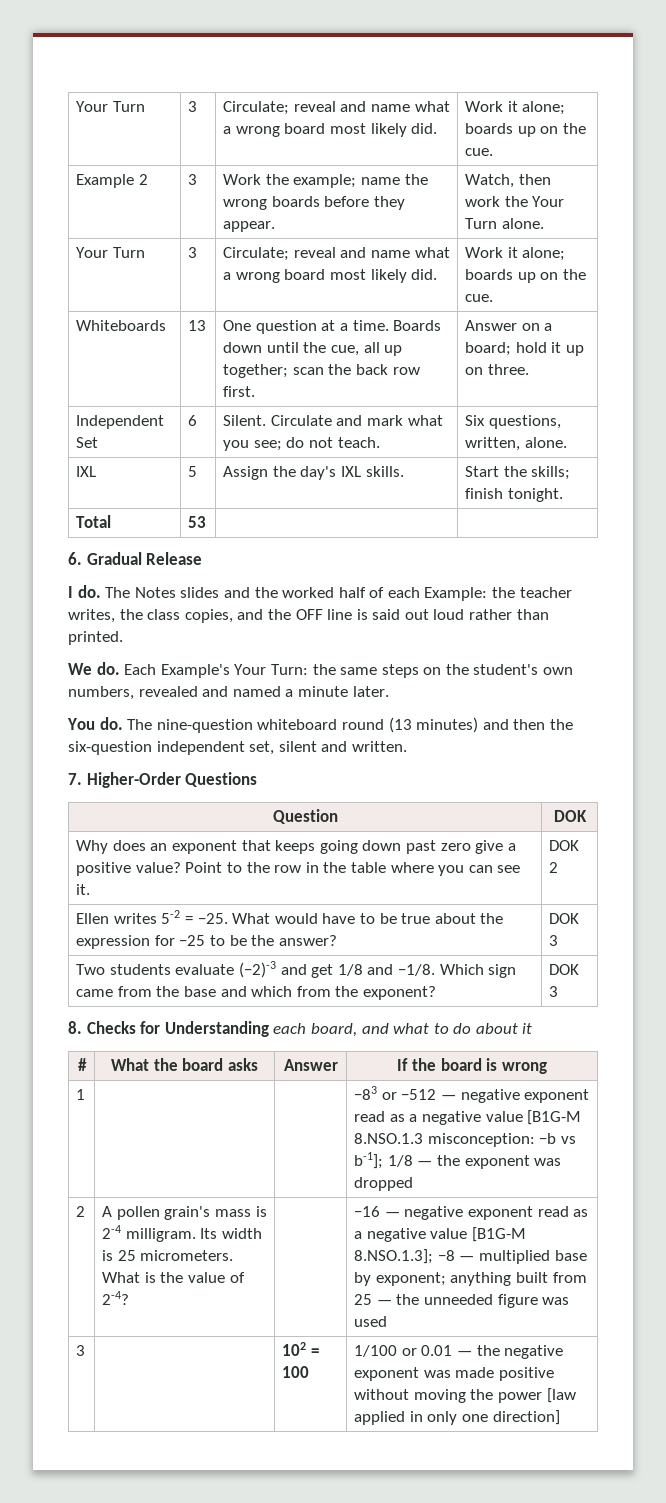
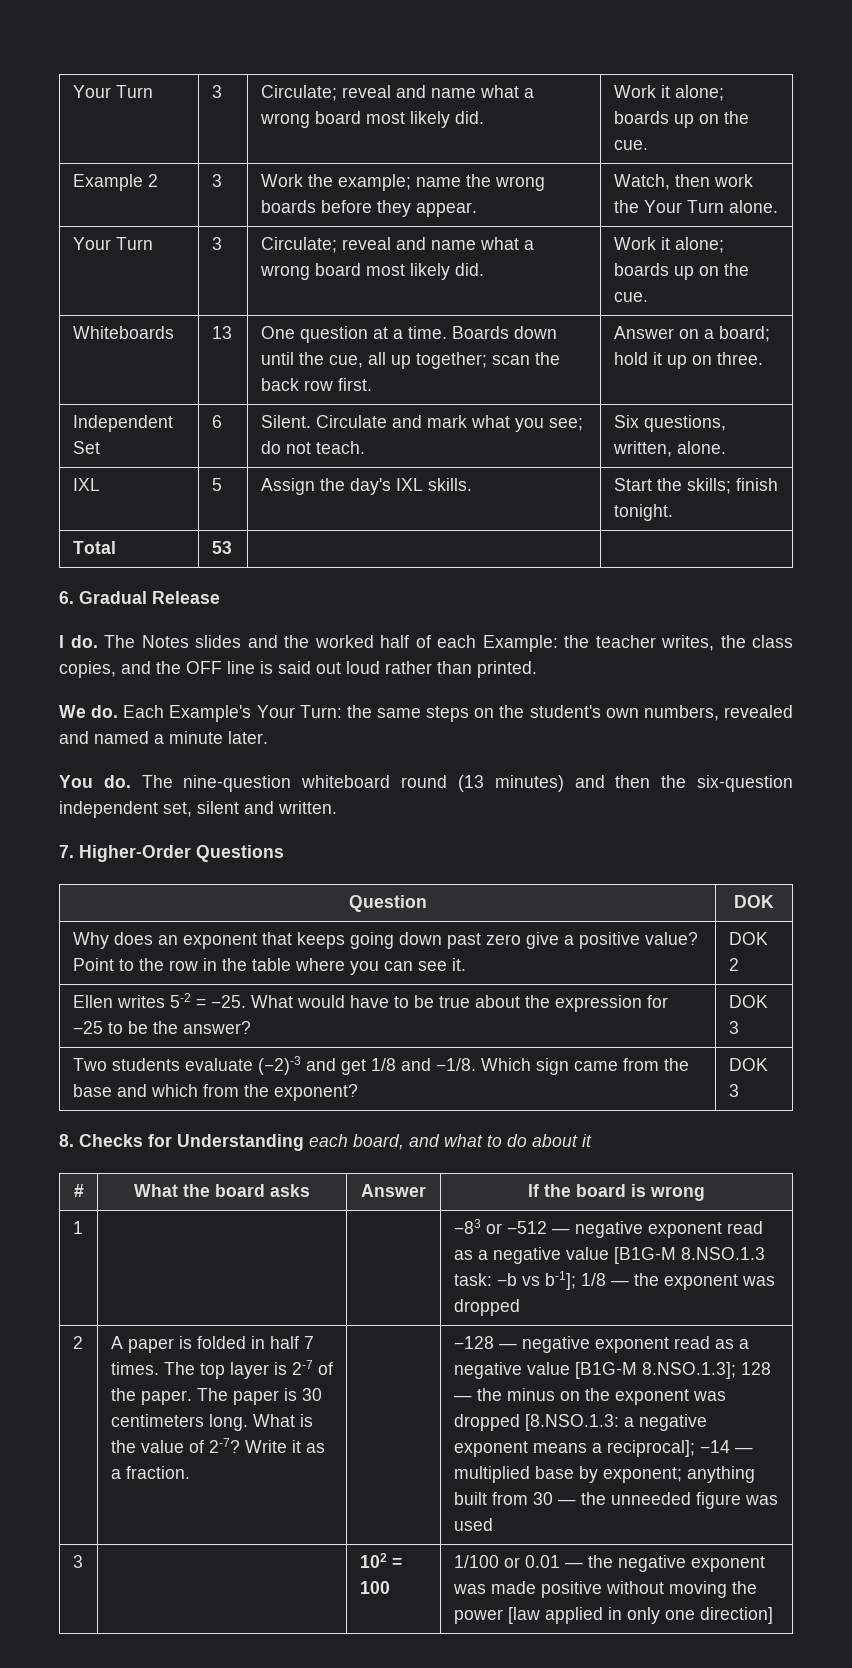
- 1 | | | −83 or −512 — negative exponent read as a negative value [B1G-M 8.NSO.1.3 misconception: −b vs b-1]; 1/8 — the exponent was dropped
+ 1 | | | −83 or −512 — negative exponent read as a negative value [B1G-M 8.NSO.1.3 task: −b vs b-1]; 1/8 — the exponent was dropped
- A pollen grain's mass is 2-4 milligram. Its width is 25 micrometers.
+ A paper is folded in half 7 times. The top layer is 2-7 of the paper. The paper is 30 centimeters long.
- What is the value of 2-4? | | −16 — negative exponent read as a negative value [B1G-M 8.NSO.1.3]; −8 — multiplied base by exponent; anything built from 25 — the unneeded figure was used
+ What is the value of 2-7? Write it as a fraction. | | −128 — negative exponent read as a negative value [B1G-M 8.NSO.1.3]; 128 — the minus on the exponent was dropped [8.NSO.1.3: a negative exponent means a reciprocal]; −14 — multiplied base by exponent; anything built from 30 — the unneeded figure was used

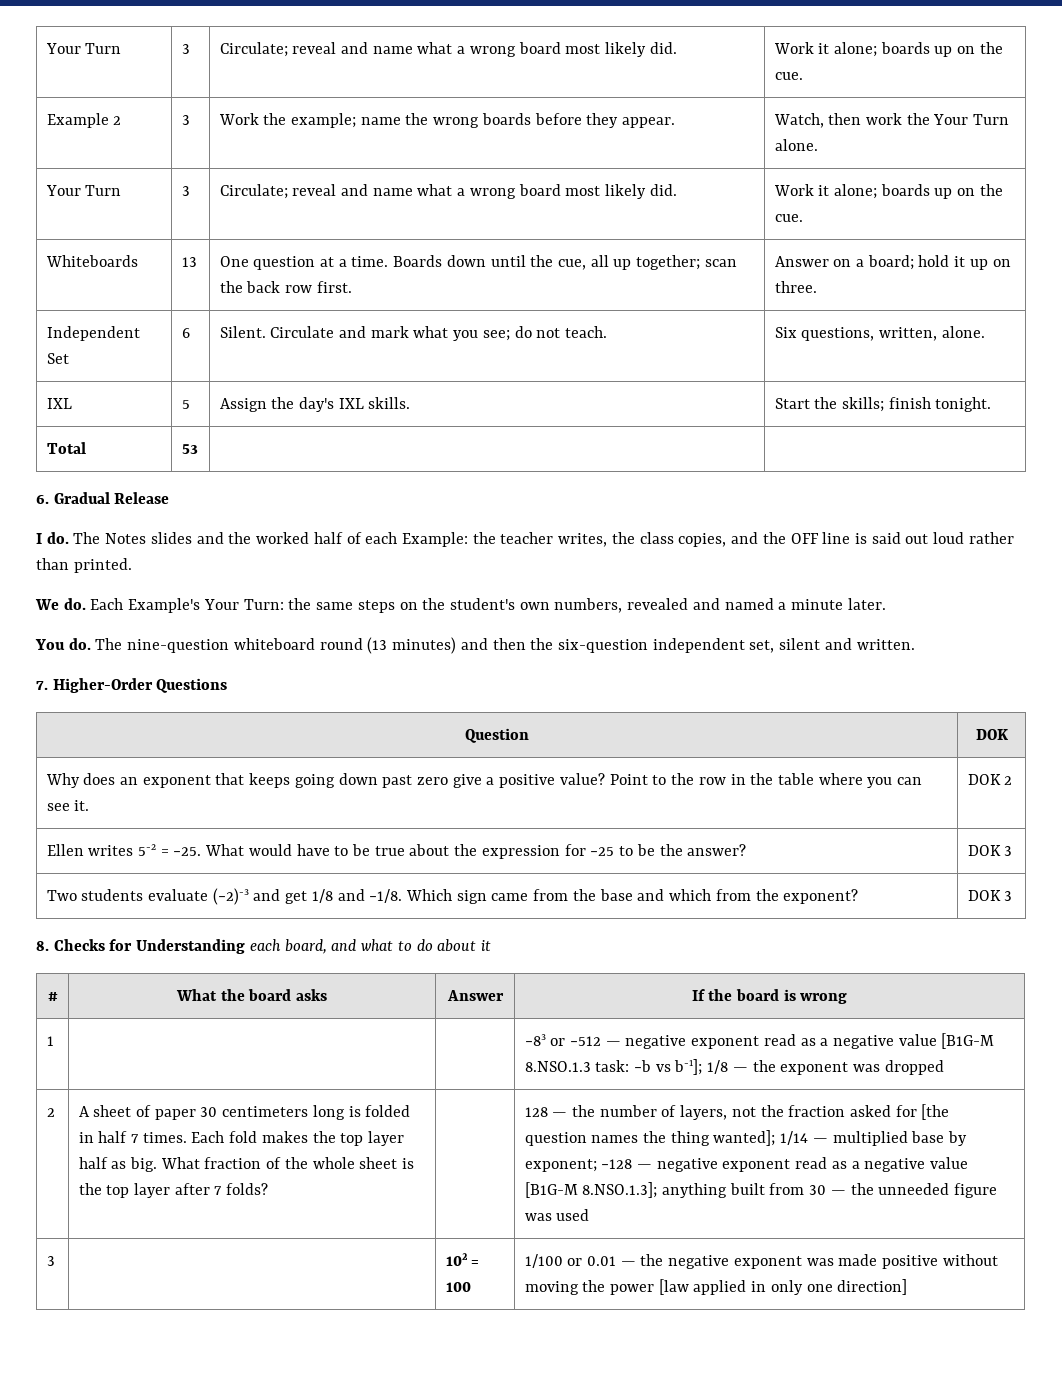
- A paper is folded in half 7 times.
+ A sheet of paper 30 centimeters long is folded in half 7 times.
- The top layer is 2-7 of the paper. The paper is 30 centimeters long. What is the value of 2-7? Write it as a fraction. | | −128 — negative exponent read as a negative value [B1G-M 8.NSO.1.3]; 128 — the minus on the exponent was dropped [8.NSO.1.3: a negative exponent means a reciprocal]; −14 — multiplied base by exponent; anything built from 30 — the unneeded figure was used
+ Each fold makes the top layer half as big. What fraction of the whole sheet is the top layer after 7 folds? | | 128 — the number of layers, not the fraction asked for [the question names the thing wanted]; 1/14 — multiplied base by exponent; −128 — negative exponent read as a negative value [B1G-M 8.NSO.1.3]; anything built from 30 — the unneeded figure was used

